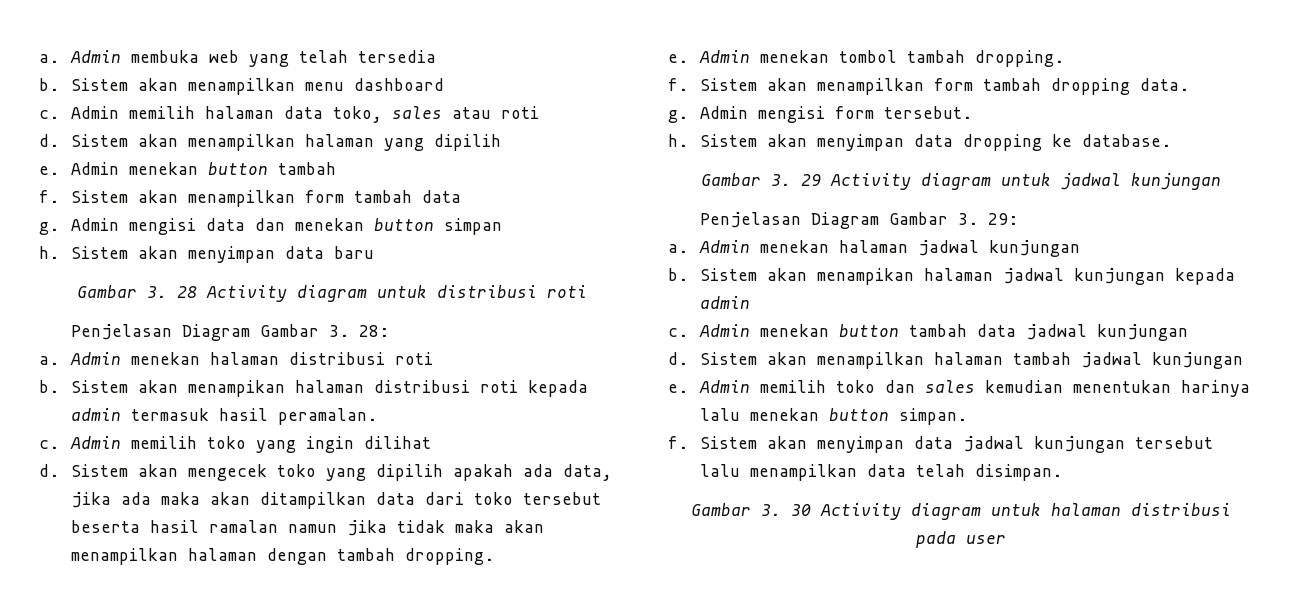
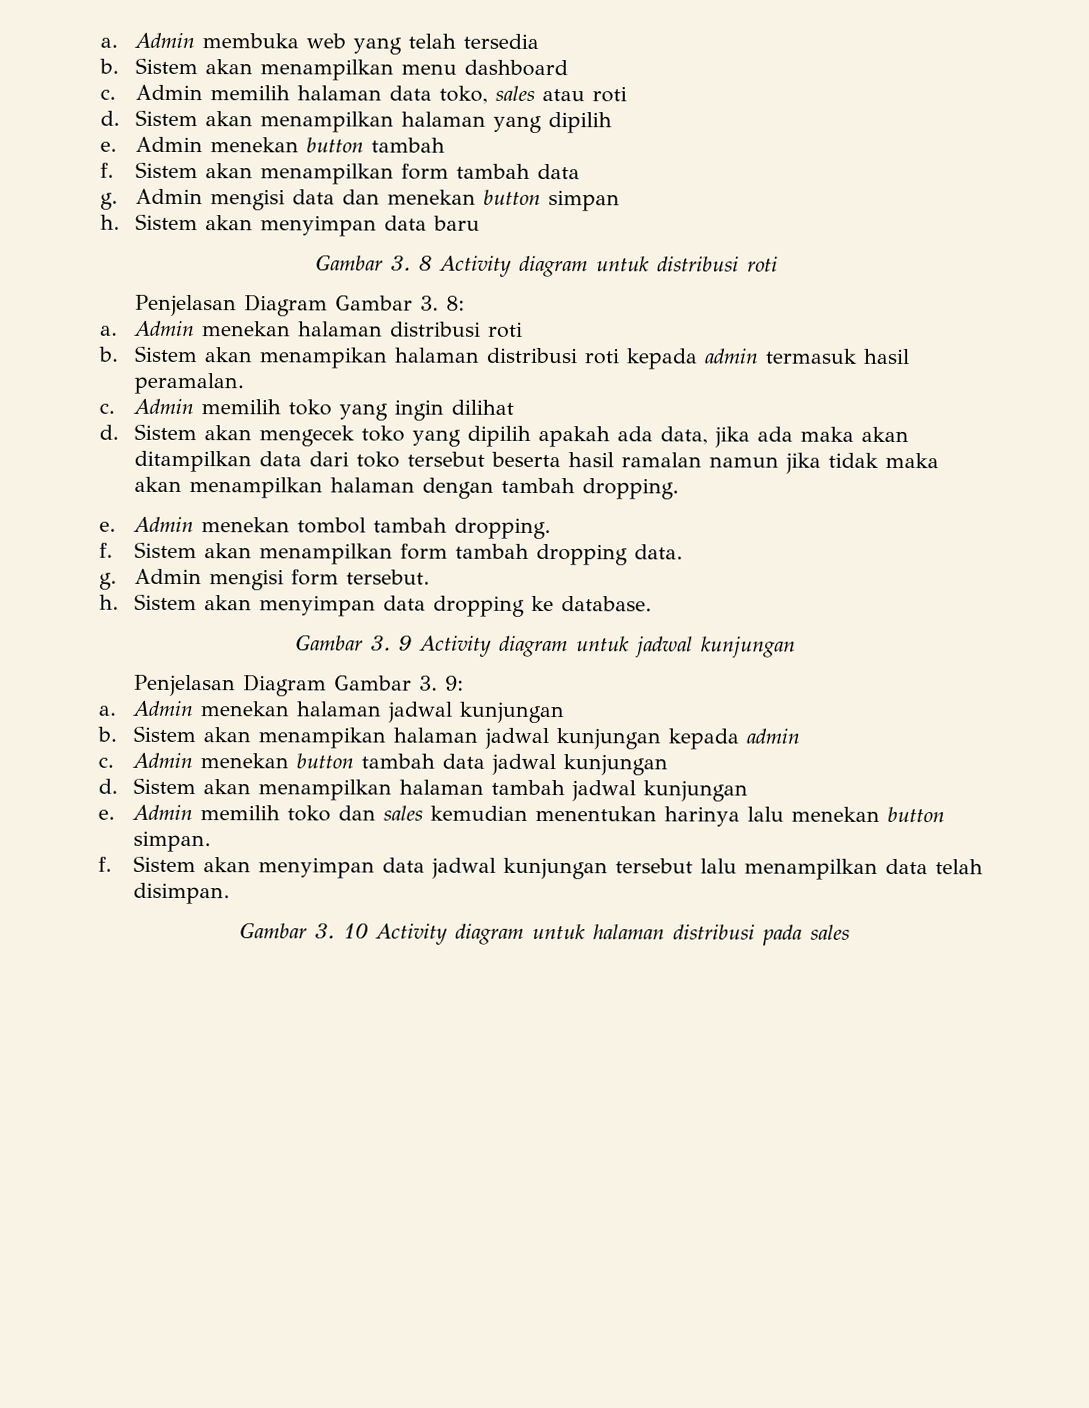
- Gambar 3. 28 Activity diagram untuk distribusi roti
+ Gambar 3. 8 Activity diagram untuk distribusi roti
- Penjelasan Diagram Gambar 3. 28:
+ Penjelasan Diagram Gambar 3. 8:
- Gambar 3. 29 Activity diagram untuk jadwal kunjungan
+ Gambar 3. 9 Activity diagram untuk jadwal kunjungan
- Penjelasan Diagram Gambar 3. 29:
+ Penjelasan Diagram Gambar 3. 9:
- Gambar 3. 30 Activity diagram untuk halaman distribusi pada user
+ Gambar 3. 10 Activity diagram untuk halaman distribusi pada sales

